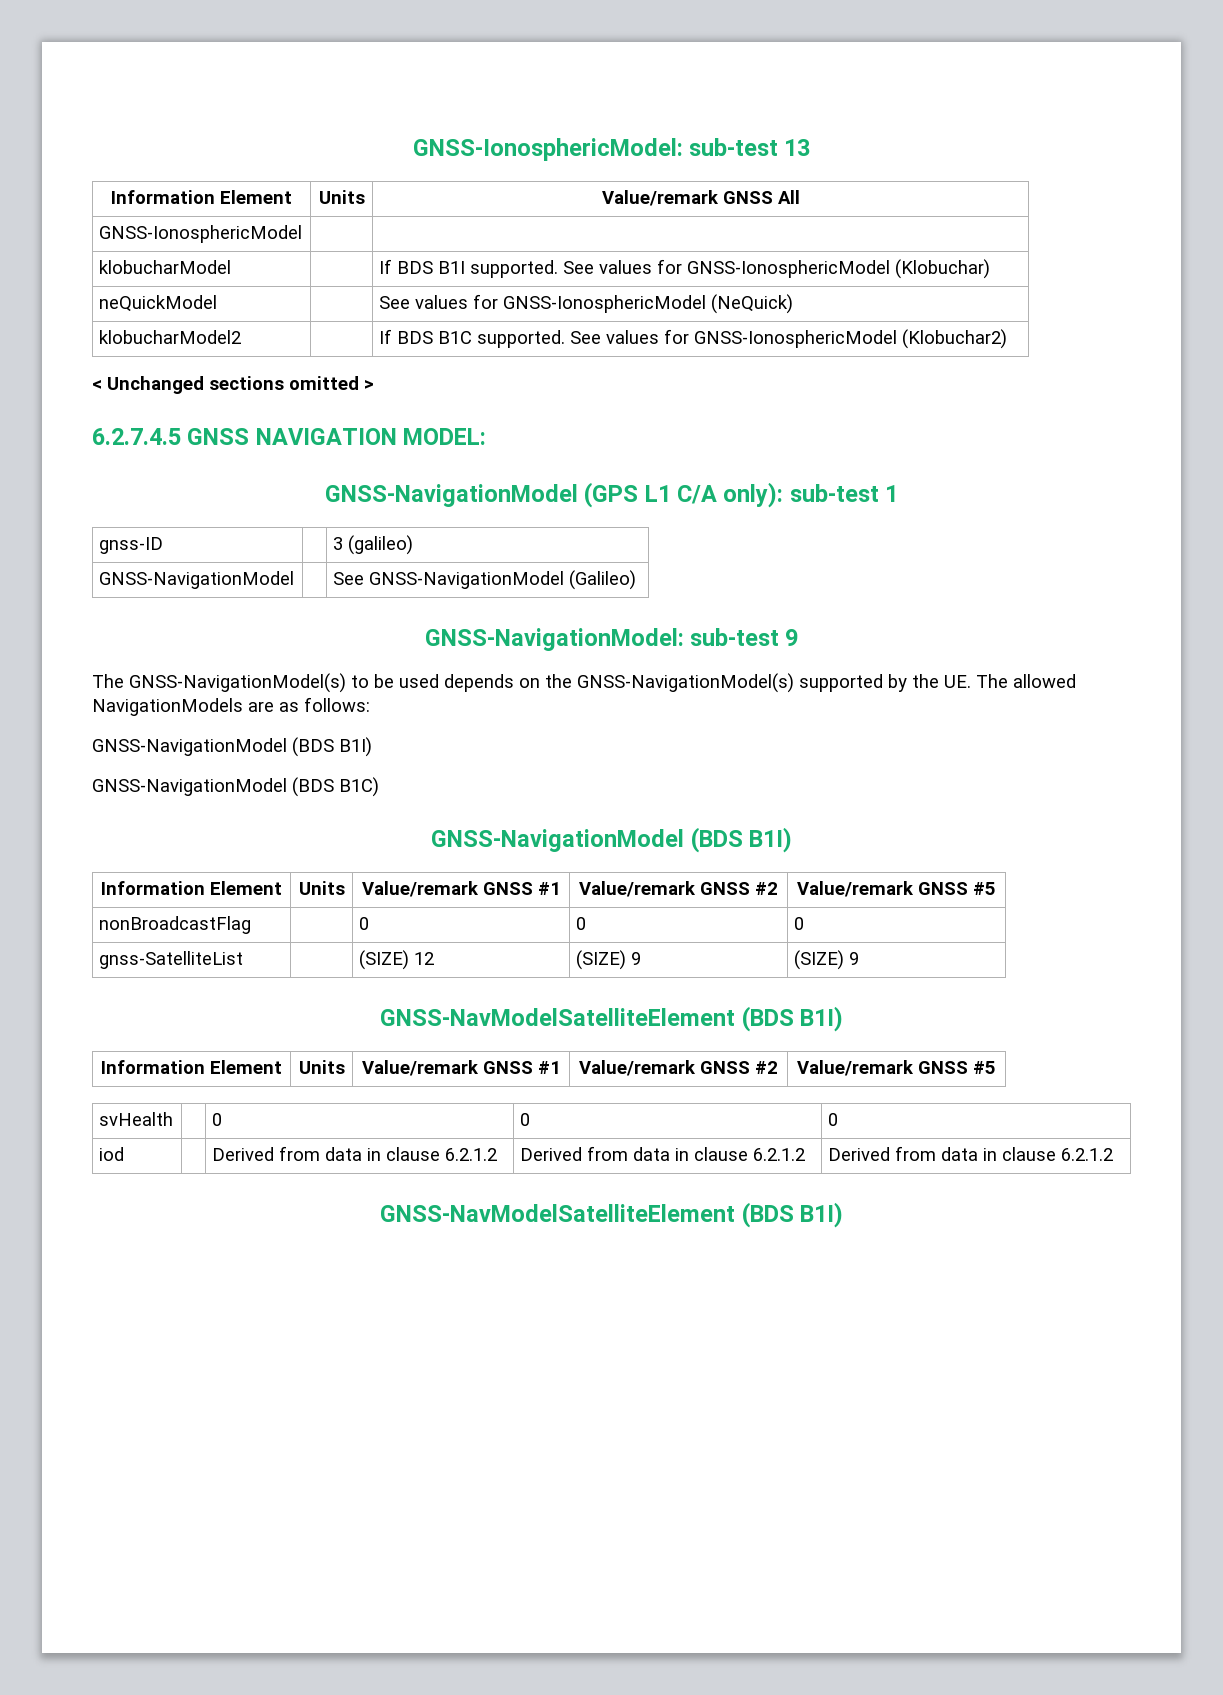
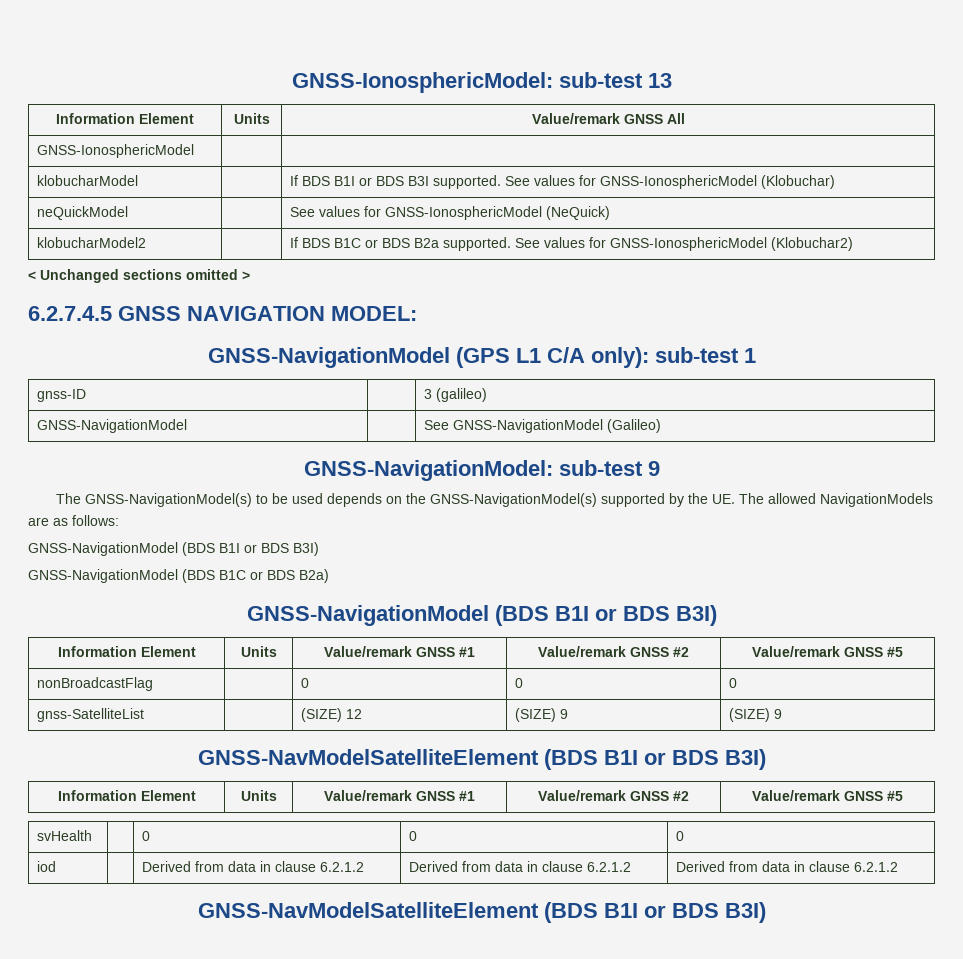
- klobucharModel | | If BDS B1I supported. See values for GNSS-IonosphericModel (Klobuchar)
+ klobucharModel | | If BDS B1I or BDS B3I supported. See values for GNSS-IonosphericModel (Klobuchar)
- klobucharModel2 | | If BDS B1C supported. See values for GNSS-IonosphericModel (Klobuchar2)
+ klobucharModel2 | | If BDS B1C or BDS B2a supported. See values for GNSS-IonosphericModel (Klobuchar2)
  The GNSS-NavigationModel(s) to be used depends on the GNSS-NavigationModel(s) supported by the UE. The allowed NavigationModels are as follows:
- GNSS-NavigationModel (BDS B1I)
- GNSS-NavigationModel (BDS B1C)
- GNSS-NavigationModel (BDS B1I)
+ GNSS-NavigationModel (BDS B1I or BDS B3I)
+ GNSS-NavigationModel (BDS B1C or BDS B2a)
+ GNSS-NavigationModel (BDS B1I or BDS B3I)
  gnss-SatelliteList | | (SIZE) 12 | (SIZE) 9 | (SIZE) 9
- GNSS-NavModelSatelliteElement (BDS B1I)
+ GNSS-NavModelSatelliteElement (BDS B1I or BDS B3I)
  iod | | Derived from data in clause 6.2.1.2 | Derived from data in clause 6.2.1.2 | Derived from data in clause 6.2.1.2
- GNSS-NavModelSatelliteElement (BDS B1I)
+ GNSS-NavModelSatelliteElement (BDS B1I or BDS B3I)

